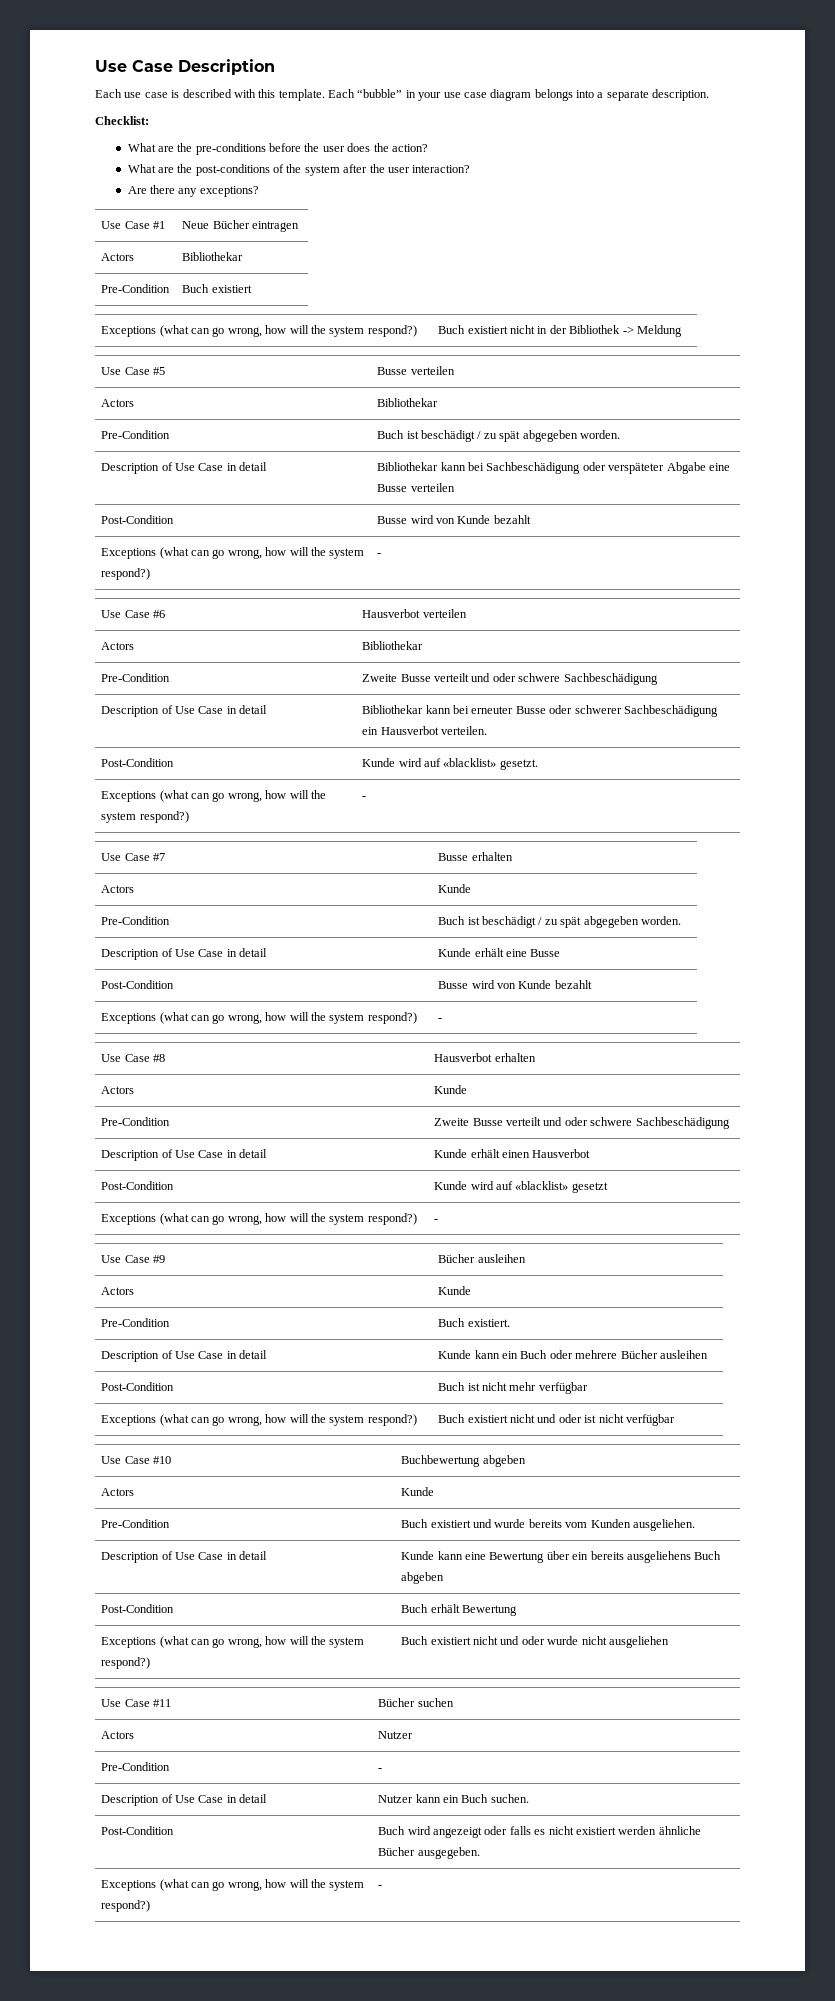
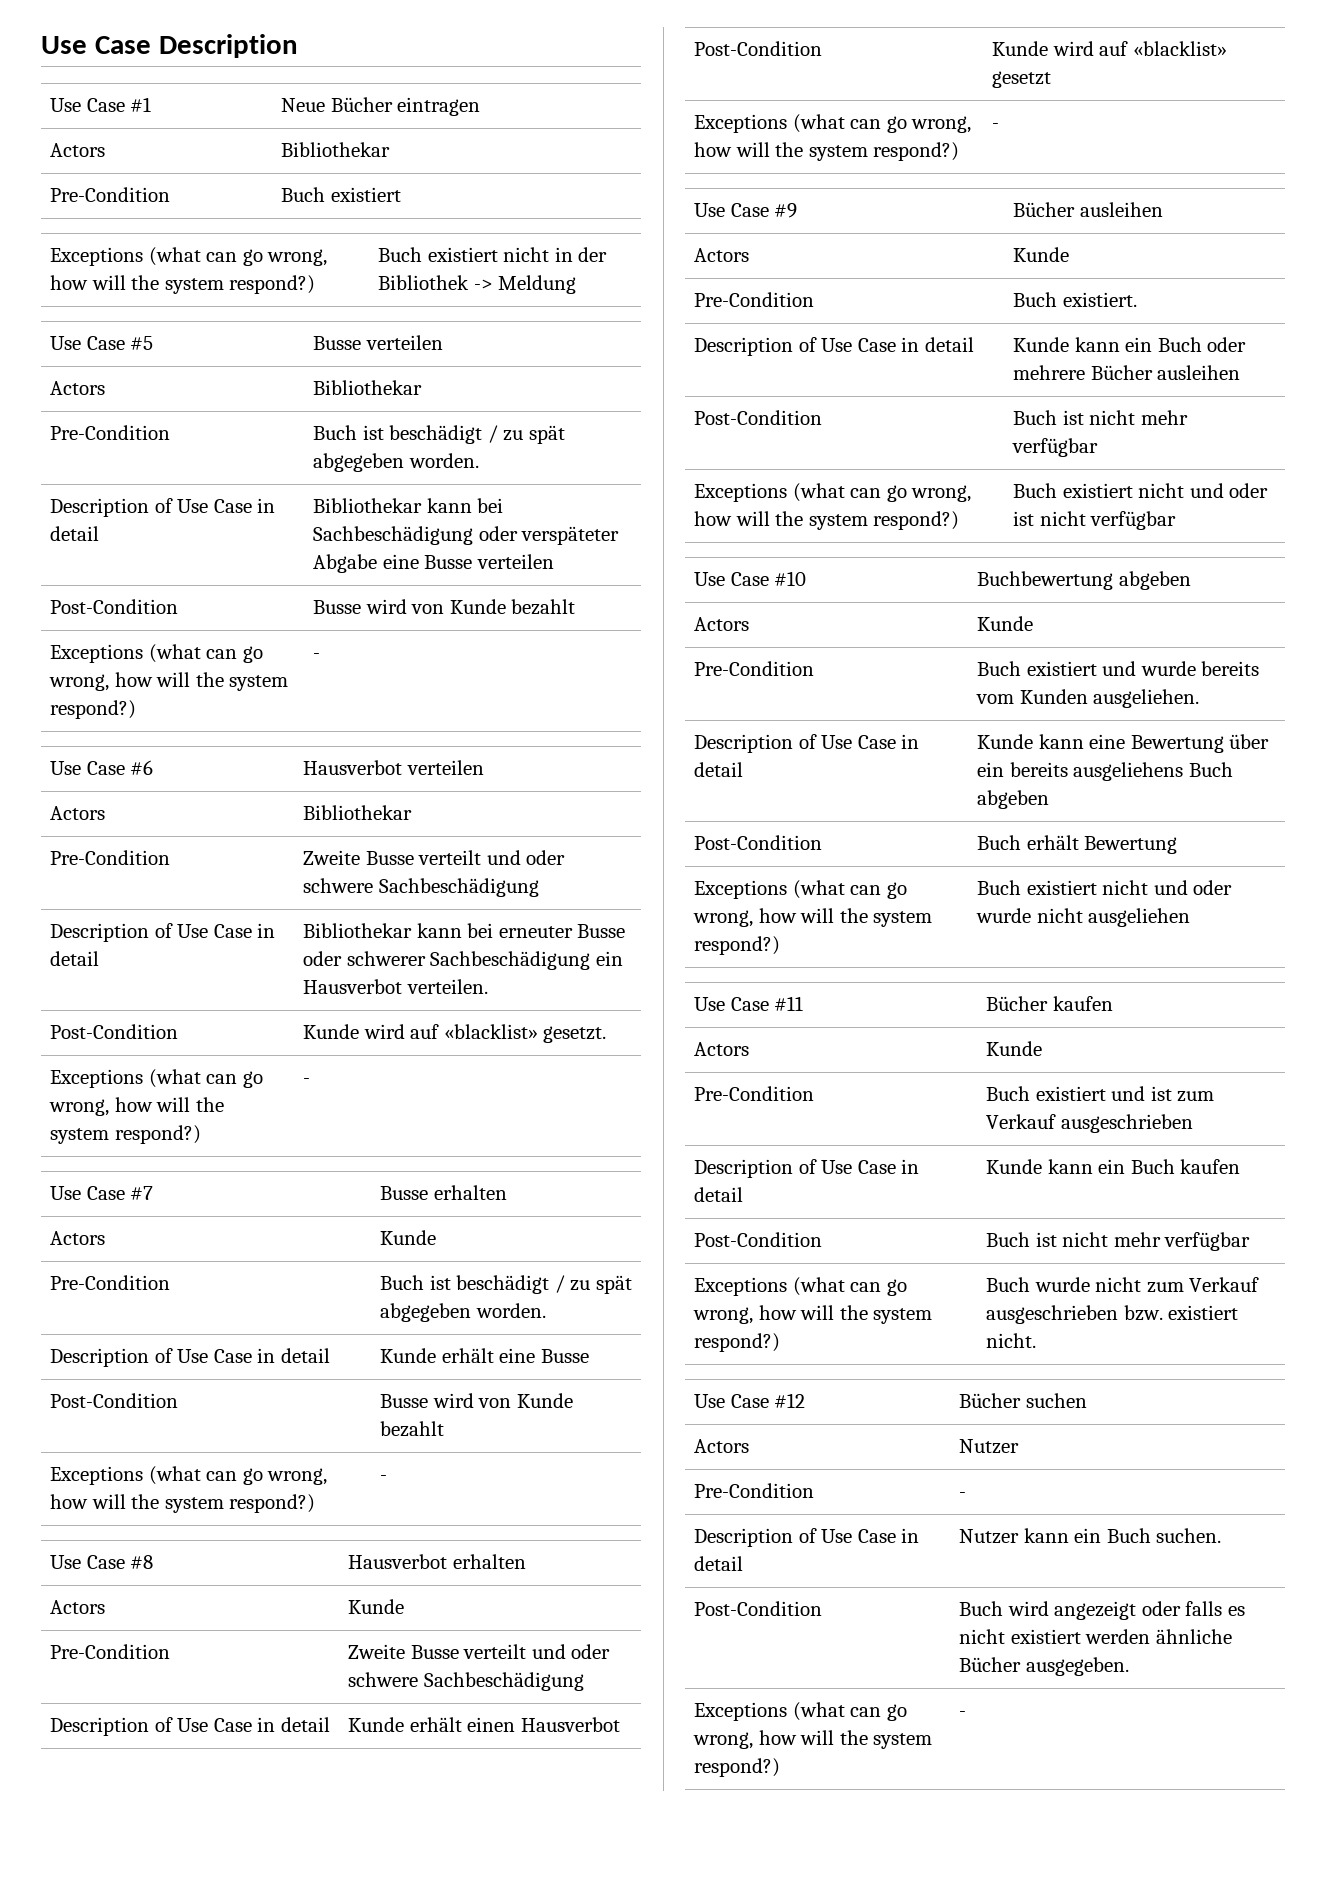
- Each use case is described with this template. Each “bubble” in your use case diagram belongs into a separate description.
- Checklist:
- What are the pre-conditions before the user does the action?
- What are the post-conditions of the system after the user interaction?
- Are there any exceptions?
- Use Case #11 | Bücher suchen
+ Use Case #11 | Bücher kaufen
+ Actors | Kunde
+ Pre-Condition | Buch existiert und ist zum Verkauf ausgeschrieben
+ Description of Use Case in detail | Kunde kann ein Buch kaufen
+ Post-Condition | Buch ist nicht mehr verfügbar
+ Exceptions (what can go wrong, how will the system respond?) | Buch wurde nicht zum Verkauf ausgeschrieben bzw. existiert nicht.
+ Use Case #12 | Bücher suchen

